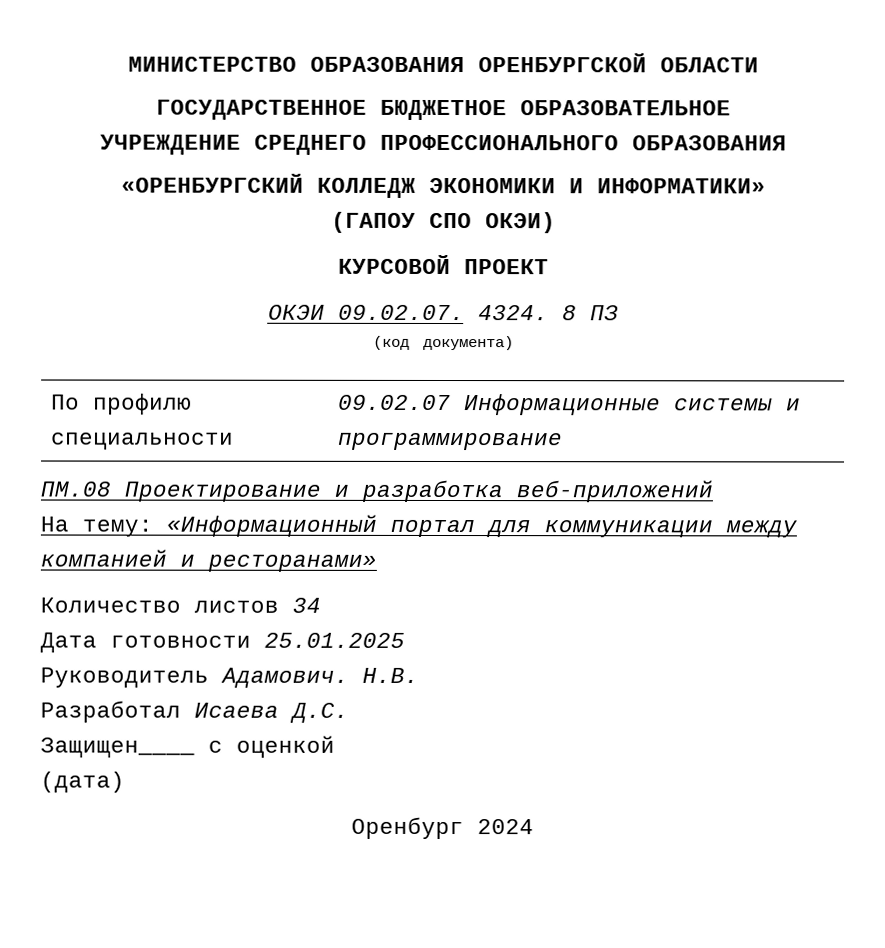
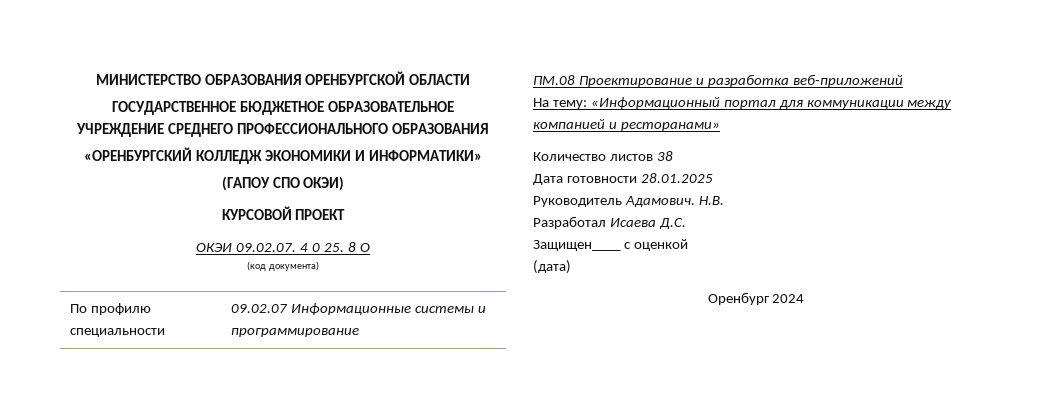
- ОКЭИ 09.02.07. 4324. 8 ПЗ
+ ОКЭИ 09.02.07. 4 0 25. 8 О
- Количество листов 34
+ Количество листов 38
- Дата готовности 25.01.2025
+ Дата готовности 28.01.2025

